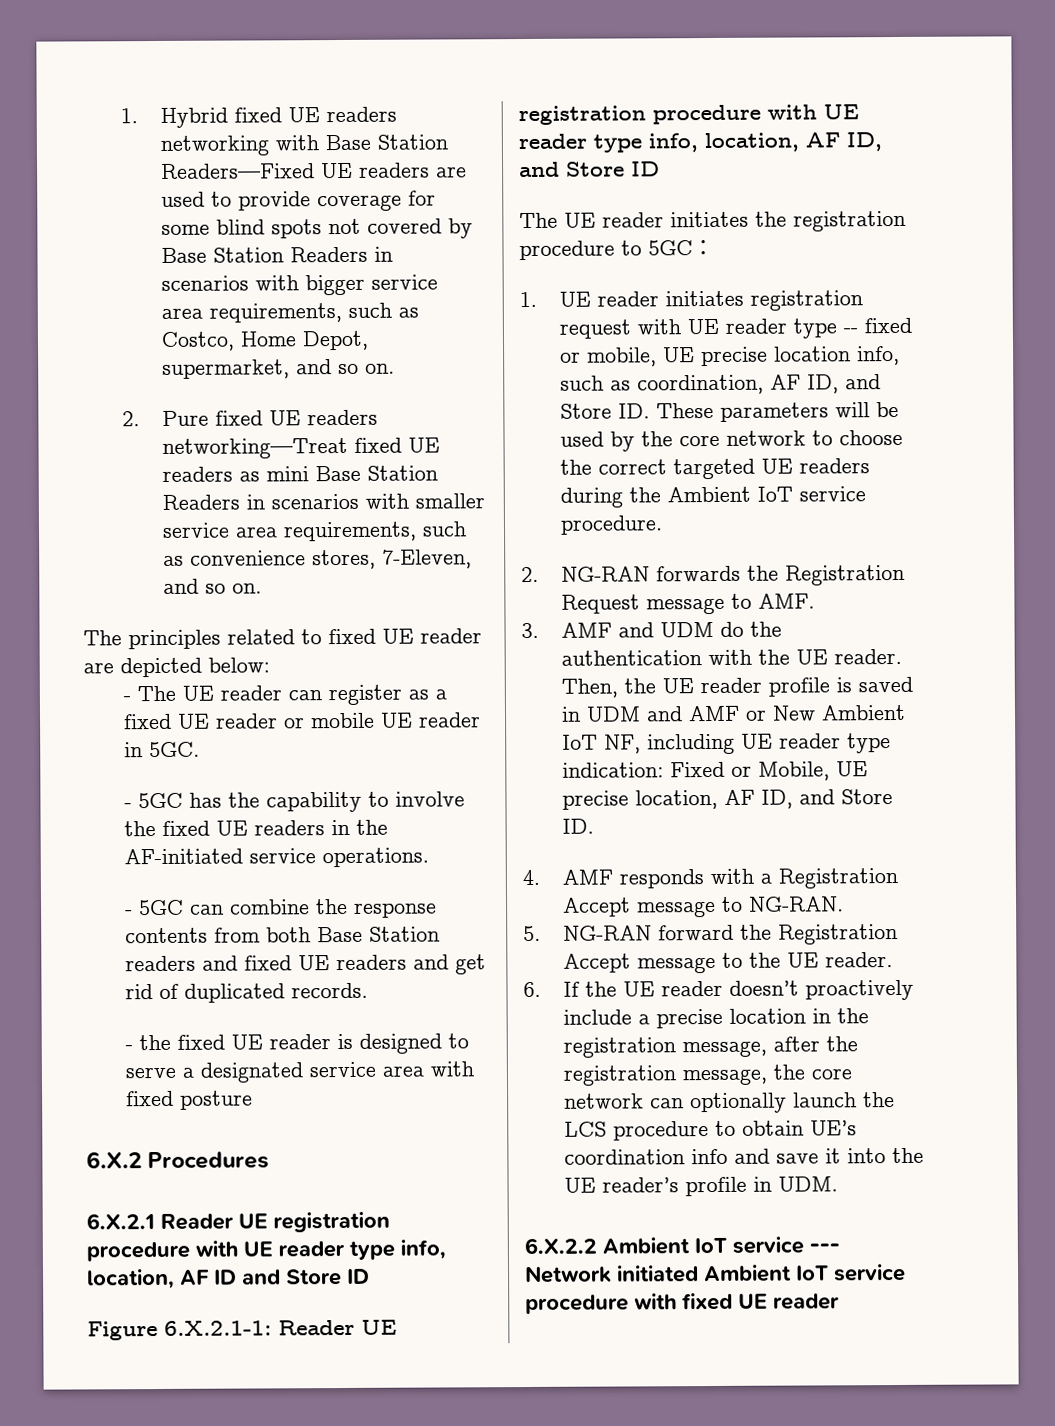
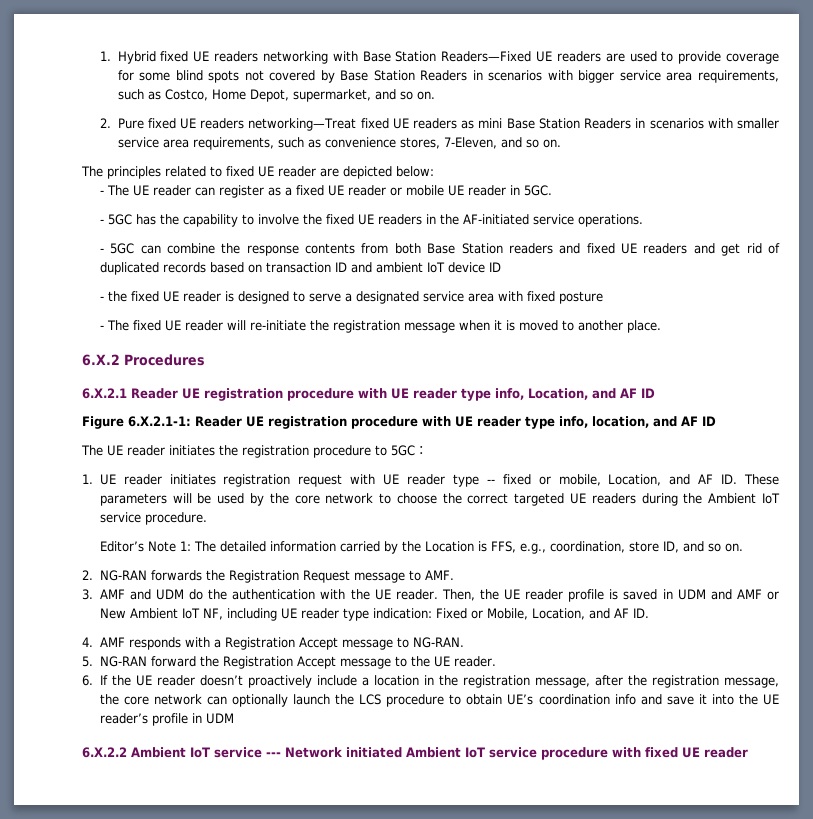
- - 5GC can combine the response contents from both Base Station readers and fixed UE readers and get rid of duplicated records.
+ - 5GC can combine the response contents from both Base Station readers and fixed UE readers and get rid of duplicated records based on transaction ID and ambient IoT device ID
+ - The fixed UE reader will re-initiate the registration message when it is moved to another place.
- 6.X.2.1 Reader UE registration procedure with UE reader type info, location, AF ID and Store ID
+ 6.X.2.1 Reader UE registration procedure with UE reader type info, Location, and AF ID
- Figure 6.X.2.1-1: Reader UE registration procedure with UE reader type info, location, AF ID, and Store ID
+ Figure 6.X.2.1-1: Reader UE registration procedure with UE reader type info, location, and AF ID
- 1. UE reader initiates registration request with UE reader type -- fixed or mobile, UE precise location info, such as coordination, AF ID, and Store ID. These parameters will be used by the core network to choose the correct targeted UE readers during the Ambient IoT service procedure.
+ 1. UE reader initiates registration request with UE reader type -- fixed or mobile, Location, and AF ID. These parameters will be used by the core network to choose the correct targeted UE readers during the Ambient IoT service procedure.
+ Editor’s Note 1: The detailed information carried by the Location is FFS, e.g., coordination, store ID, and so on.
- Then, the UE reader profile is saved in UDM and AMF or New Ambient IoT NF, including UE reader type indication: Fixed or Mobile, UE precise location, AF ID, and Store ID.
+ Then, the UE reader profile is saved in UDM and AMF or New Ambient IoT NF, including UE reader type indication: Fixed or Mobile, Location, and AF ID.
- 6. If the UE reader doesn’t proactively include a precise location in the registration message, after the registration message, the core network can optionally launch the LCS procedure to obtain UE’s coordination info and save it into the UE reader’s profile in UDM.
+ 6. If the UE reader doesn’t proactively include a location in the registration message, after the registration message, the core network can optionally launch the LCS procedure to obtain UE’s coordination info and save it into the UE reader’s profile in UDM

